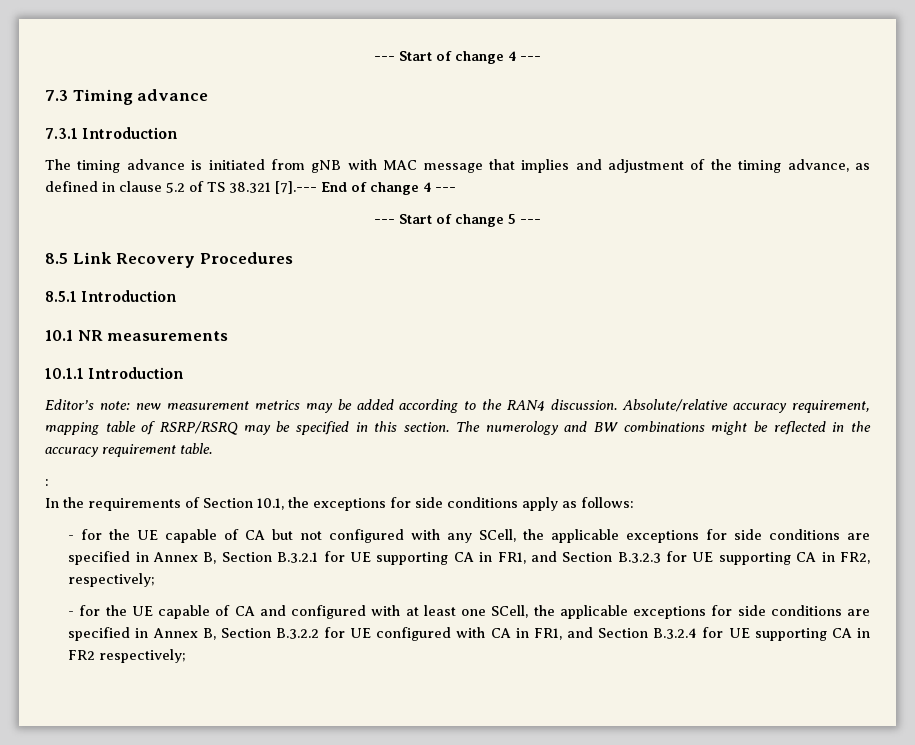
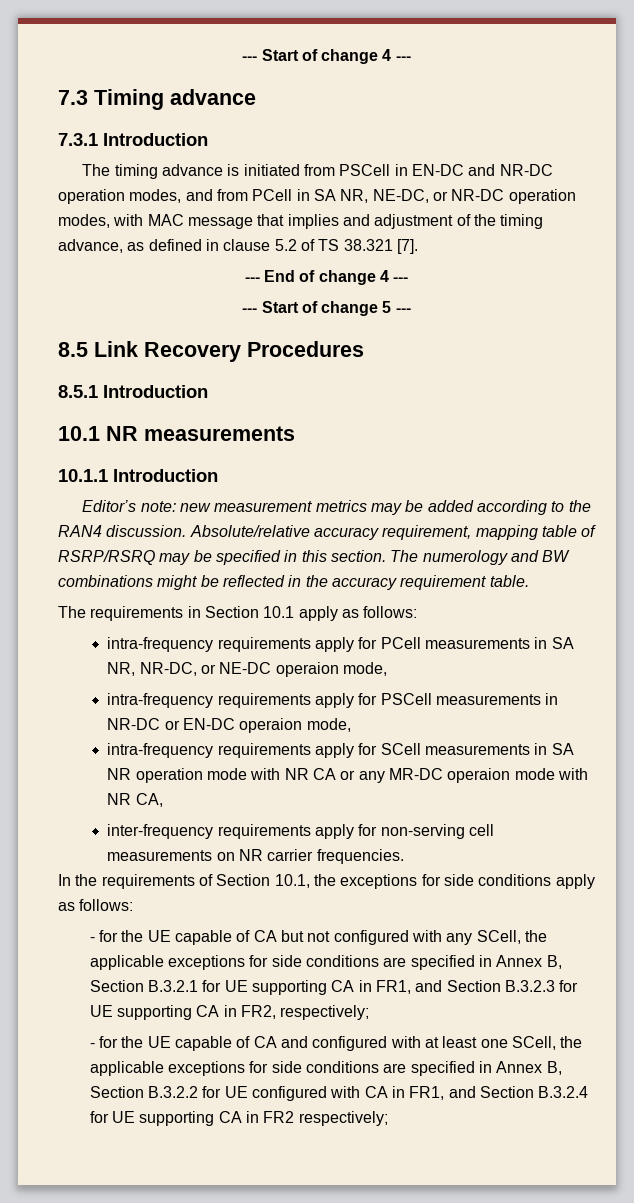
- The timing advance is initiated from gNB with MAC message that implies and adjustment of the timing advance, as defined in clause 5.2 of TS 38.321 [7].--- End of change 4 ---
+ The timing advance is initiated from PSCell in EN-DC and NR-DC operation modes, and from PCell in SA NR, NE-DC, or NR-DC operation modes, with MAC message that implies and adjustment of the timing advance, as defined in clause 5.2 of TS 38.321 [7].
+ --- End of change 4 ---
- :
+ The requirements in Section 10.1 apply as follows:
+ intra-frequency requirements apply for PCell measurements in SA NR, NR-DC, or NE-DC operaion mode,
+ intra-frequency requirements apply for PSCell measurements in NR-DC or EN-DC operaion mode,
+ intra-frequency requirements apply for SCell measurements in SA NR operation mode with NR CA or any MR-DC operaion mode with NR CA,
+ inter-frequency requirements apply for non-serving cell measurements on NR carrier frequencies.

